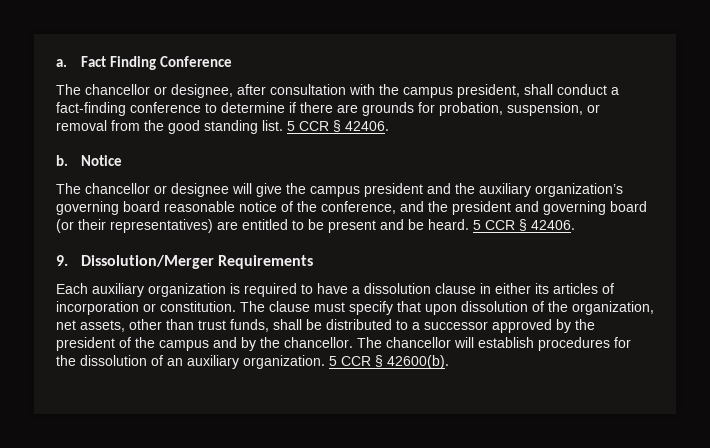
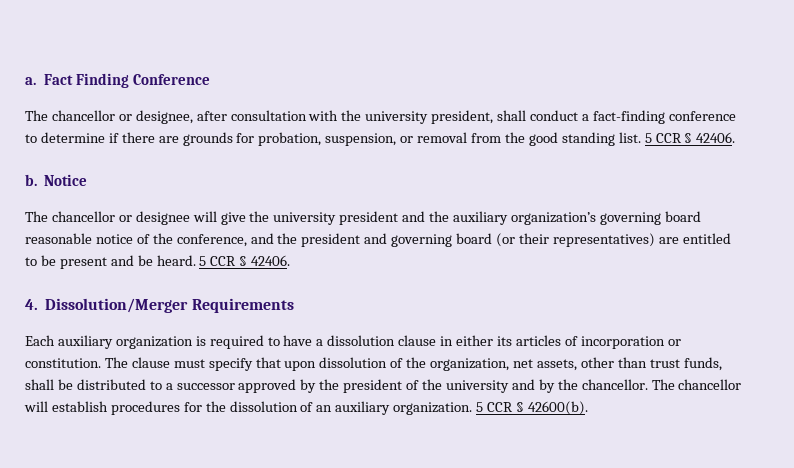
- The chancellor or designee, after consultation with the campus president, shall conduct a fact-finding conference to determine if there are grounds for probation, suspension, or removal from the good standing list.
+ The chancellor or designee, after consultation with the university president, shall conduct a fact-finding conference to determine if there are grounds for probation, suspension, or removal from the good standing list.
- The chancellor or designee will give the campus president and the auxiliary organization’s governing board reasonable notice of the conference, and the president and governing board (or their representatives) are entitled to be present and be heard.
+ The chancellor or designee will give the university president and the auxiliary organization’s governing board reasonable notice of the conference, and the president and governing board (or their representatives) are entitled to be present and be heard.
- 9. Dissolution/Merger Requirements
+ 4. Dissolution/Merger Requirements
- The clause must specify that upon dissolution of the organization, net assets, other than trust funds, shall be distributed to a successor approved by the president of the campus and by the chancellor.
+ The clause must specify that upon dissolution of the organization, net assets, other than trust funds, shall be distributed to a successor approved by the president of the university and by the chancellor.

